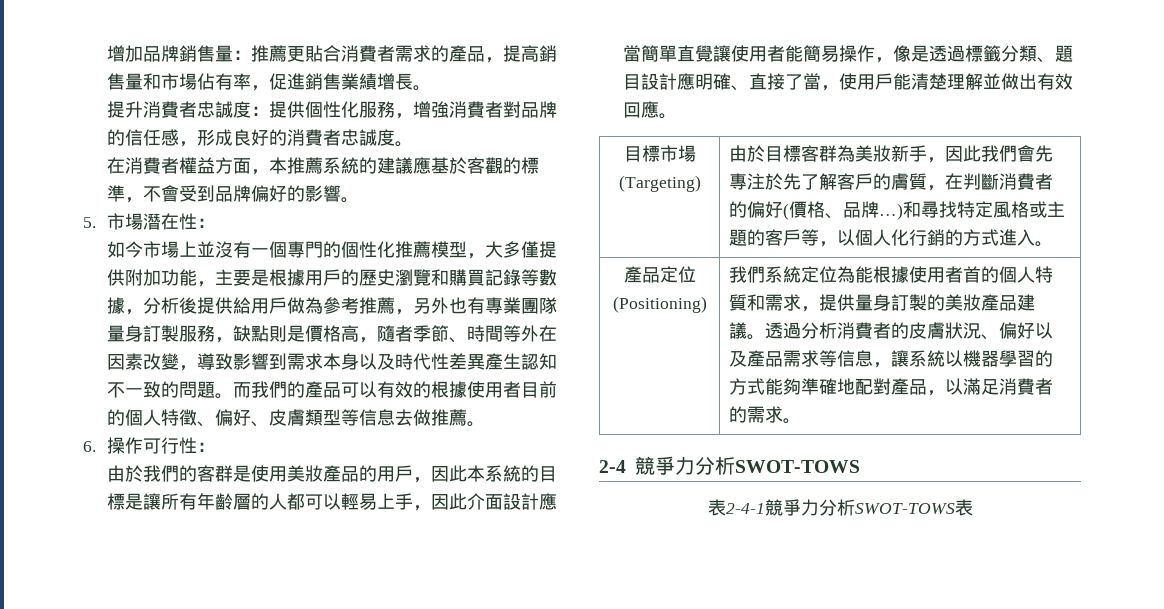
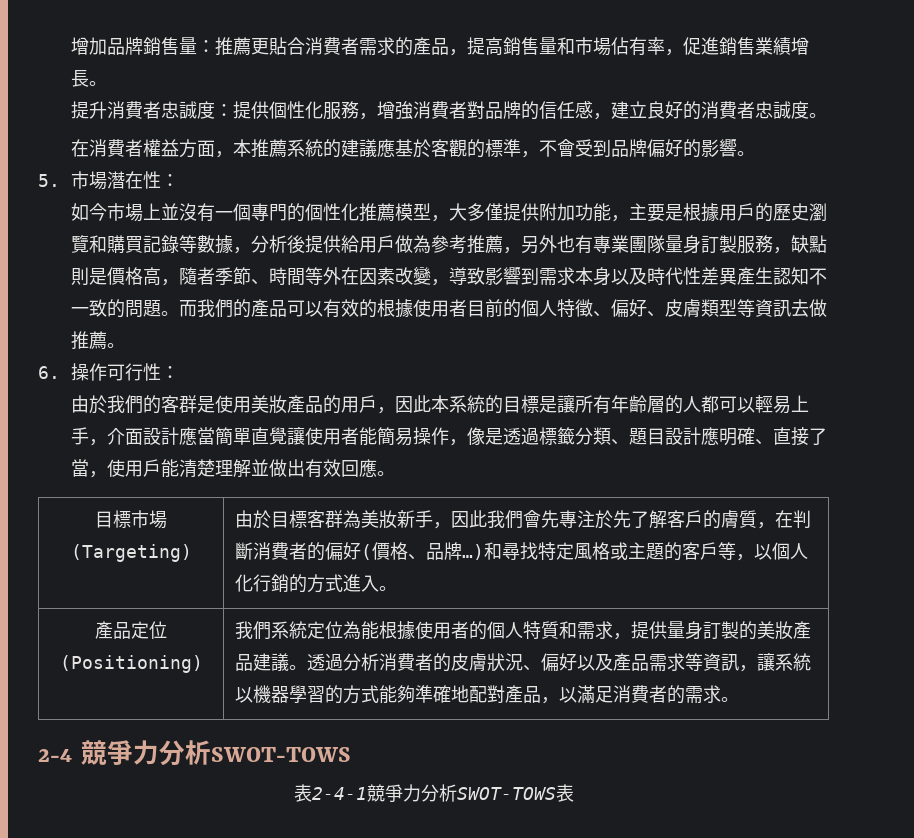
- 提升消費者忠誠度：提供個性化服務，增強消費者對品牌的信任感，形成良好的消費者忠誠度。
+ 提升消費者忠誠度：提供個性化服務，增強消費者對品牌的信任感，建立良好的消費者忠誠度。
- 而我們的產品可以有效的根據使用者目前的個人特徵、偏好、皮膚類型等信息去做推薦。
+ 而我們的產品可以有效的根據使用者目前的個人特徵、偏好、皮膚類型等資訊去做推薦。
- 由於我們的客群是使用美妝產品的用戶，因此本系統的目標是讓所有年齡層的人都可以輕易上手，因此介面設計應當簡單直覺讓使用者能簡易操作，像是透過標籤分類、題目設計應明確、直接了當，使用戶能清楚理解並做出有效回應。
+ 由於我們的客群是使用美妝產品的用戶，因此本系統的目標是讓所有年齡層的人都可以輕易上手，介面設計應當簡單直覺讓使用者能簡易操作，像是透過標籤分類、題目設計應明確、直接了當，使用戶能清楚理解並做出有效回應。
- 我們系統定位為能根據使用者首的個人特質和需求，提供量身訂製的美妝產品建議。
+ 我們系統定位為能根據使用者的個人特質和需求，提供量身訂製的美妝產品建議。
- 透過分析消費者的皮膚狀況、偏好以及產品需求等信息，讓系統以機器學習的方式能夠準確地配對產品，以滿足消費者的需求。
+ 透過分析消費者的皮膚狀況、偏好以及產品需求等資訊，讓系統以機器學習的方式能夠準確地配對產品，以滿足消費者的需求。

